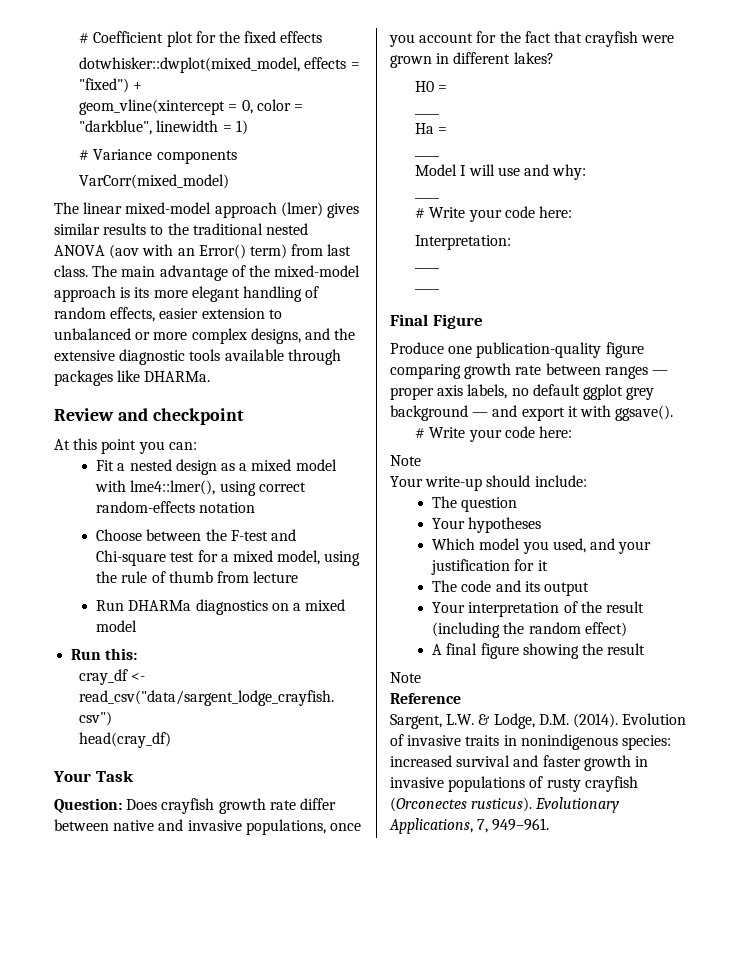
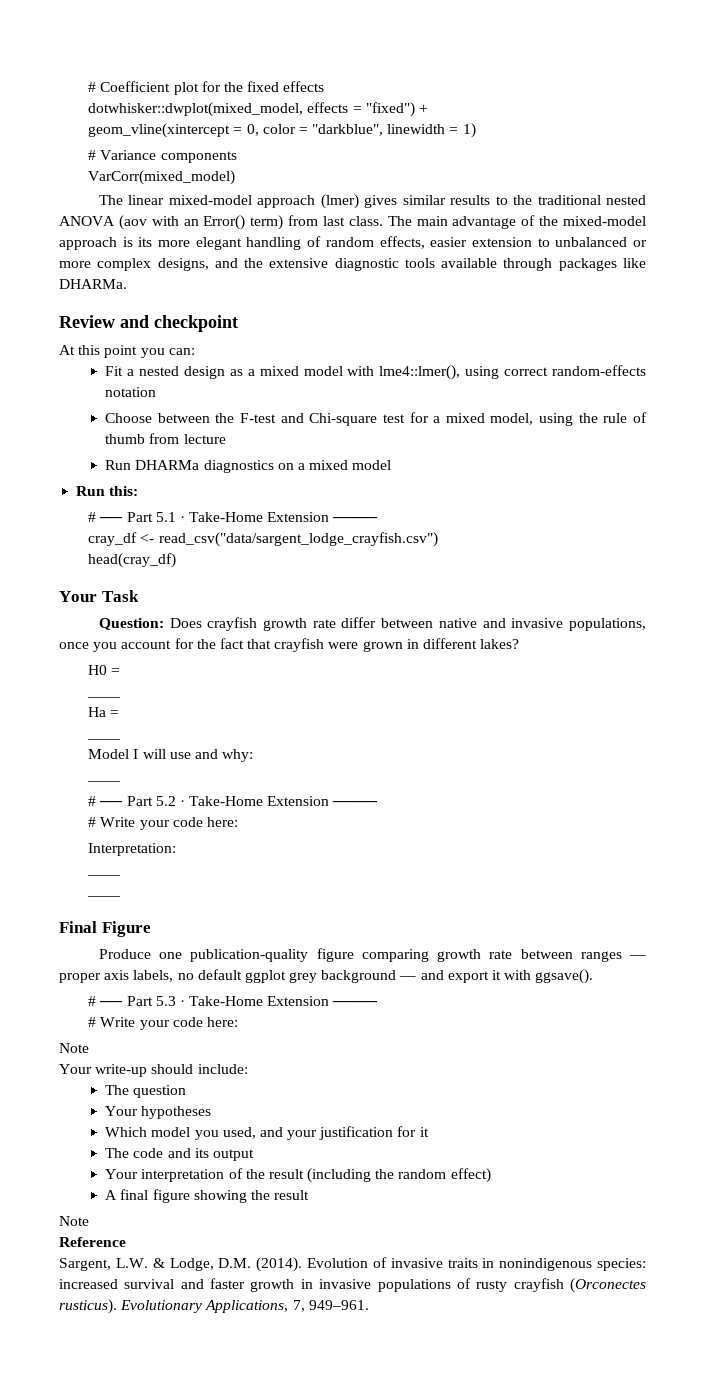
+ # ── Part 5.1 · Take-Home Extension ────
+ # ── Part 5.2 · Take-Home Extension ────
+ # ── Part 5.3 · Take-Home Extension ────

